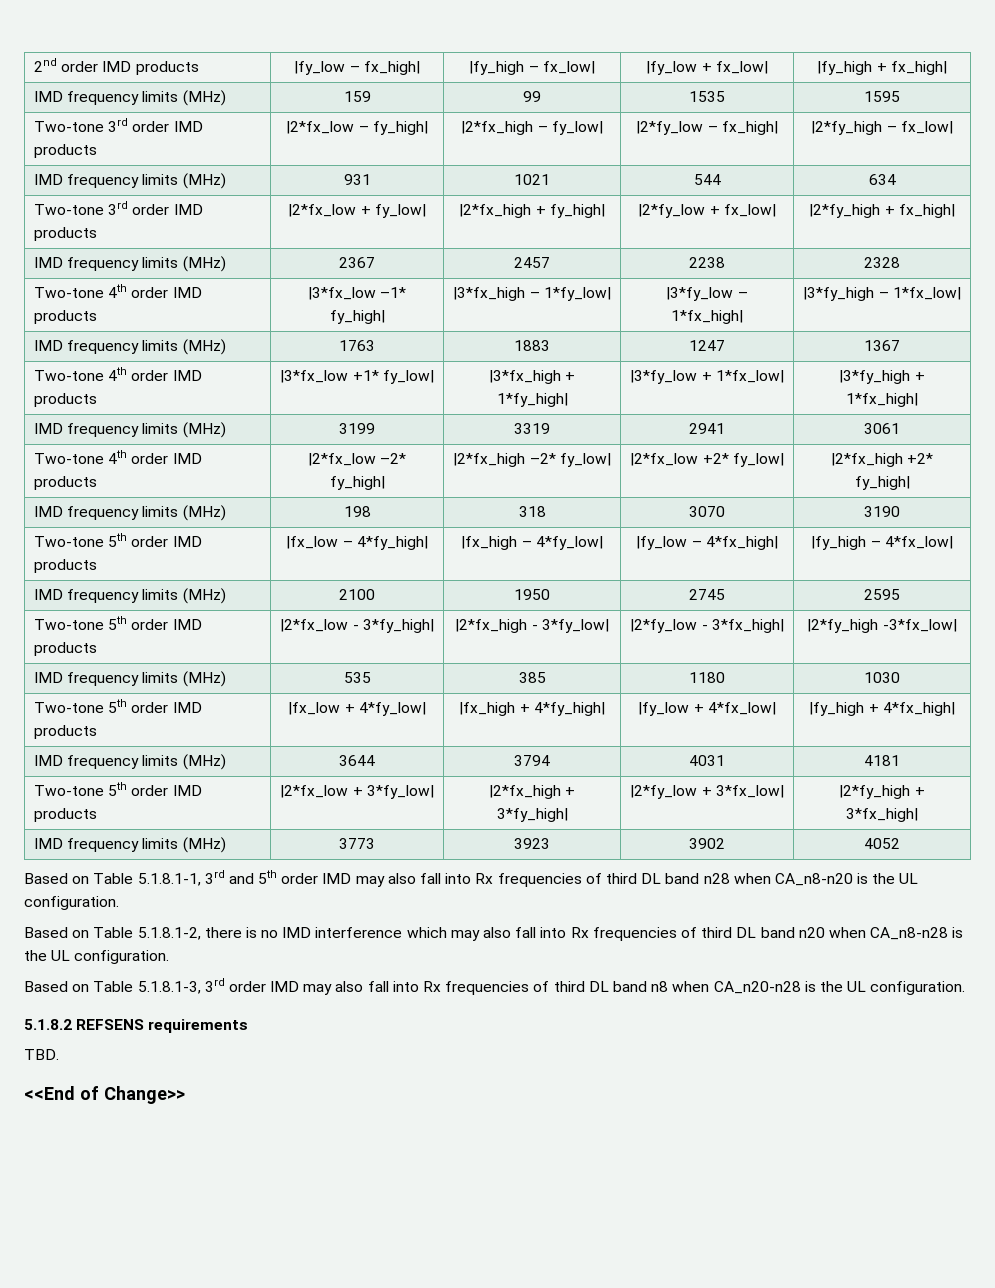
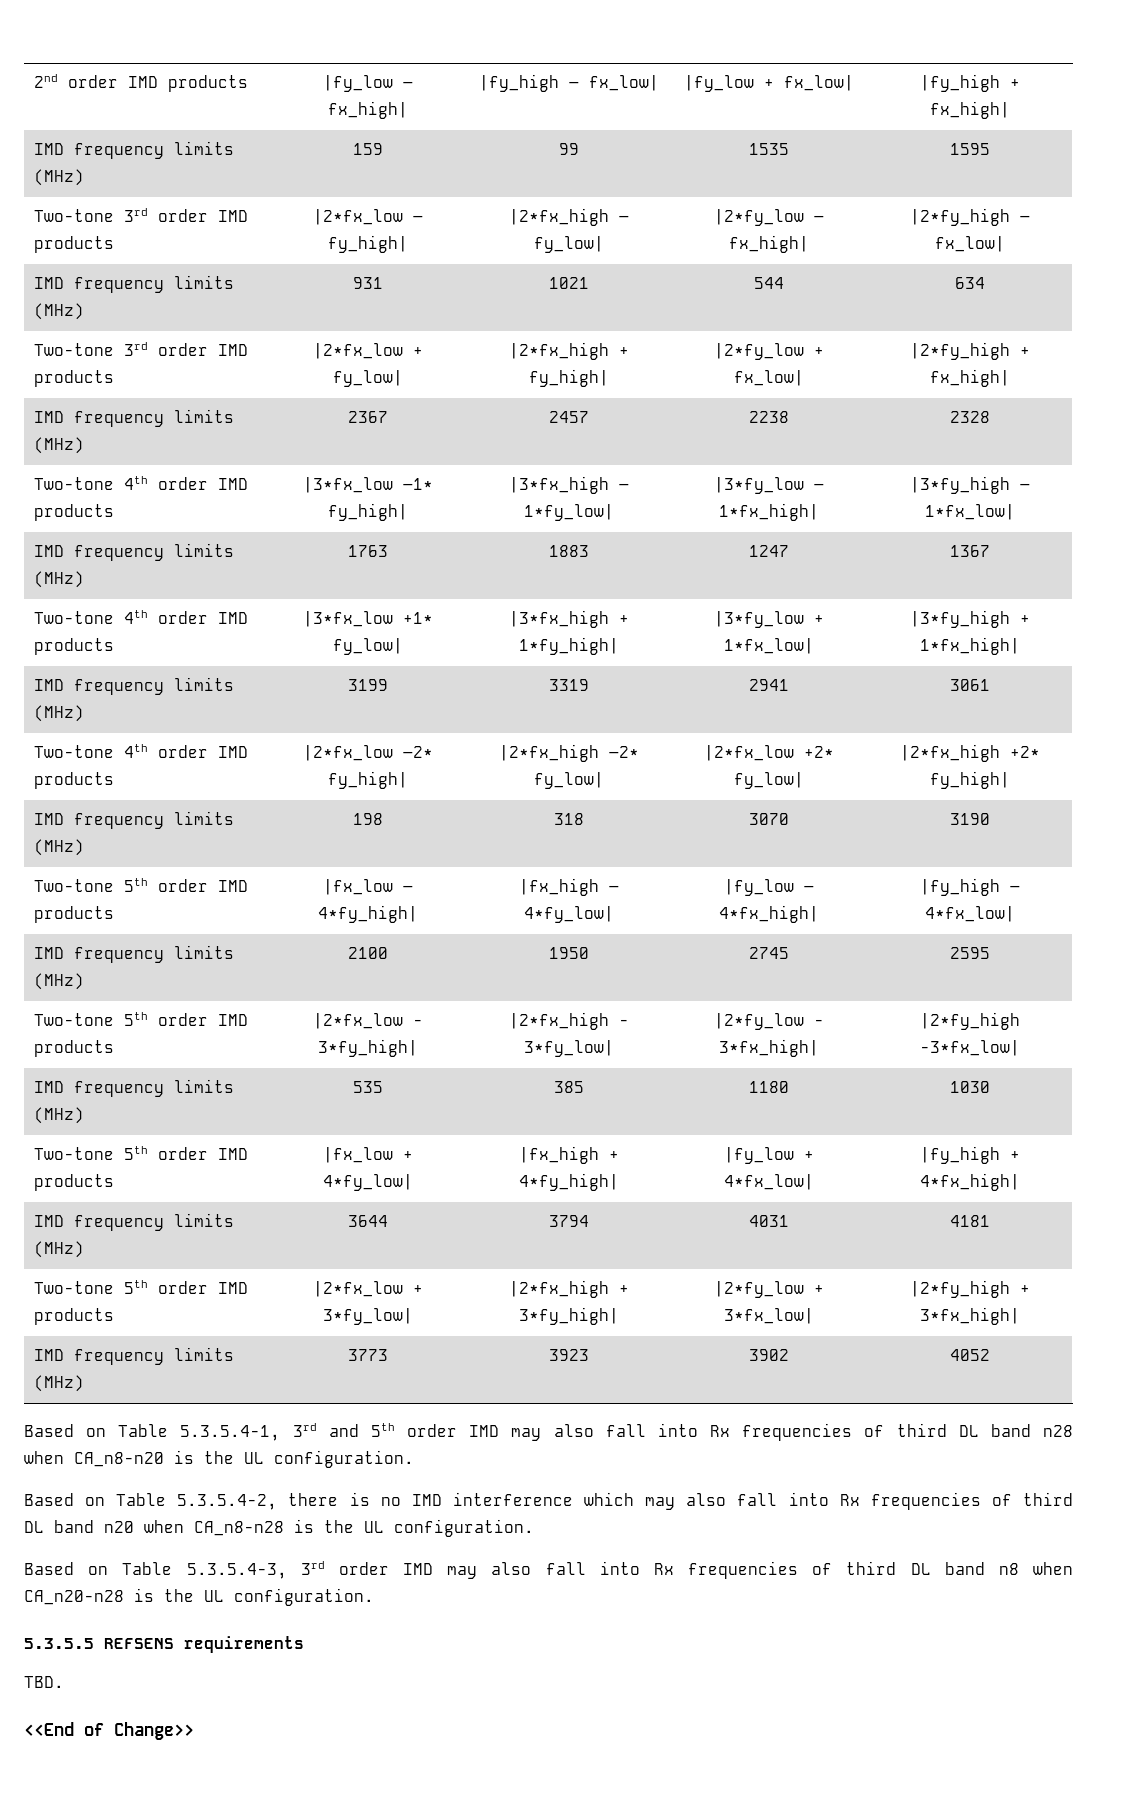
- Based on Table 5.1.8.1-1, 3rd and 5th order IMD may also fall into Rx frequencies of third DL band n28 when CA_n8-n20 is the UL configuration.
+ Based on Table 5.3.5.4-1, 3rd and 5th order IMD may also fall into Rx frequencies of third DL band n28 when CA_n8-n20 is the UL configuration.
- Based on Table 5.1.8.1-2, there is no IMD interference which may also fall into Rx frequencies of third DL band n20 when CA_n8-n28 is the UL configuration.
+ Based on Table 5.3.5.4-2, there is no IMD interference which may also fall into Rx frequencies of third DL band n20 when CA_n8-n28 is the UL configuration.
- Based on Table 5.1.8.1-3, 3rd order IMD may also fall into Rx frequencies of third DL band n8 when CA_n20-n28 is the UL configuration.
+ Based on Table 5.3.5.4-3, 3rd order IMD may also fall into Rx frequencies of third DL band n8 when CA_n20-n28 is the UL configuration.
- 5.1.8.2 REFSENS requirements
+ 5.3.5.5 REFSENS requirements

